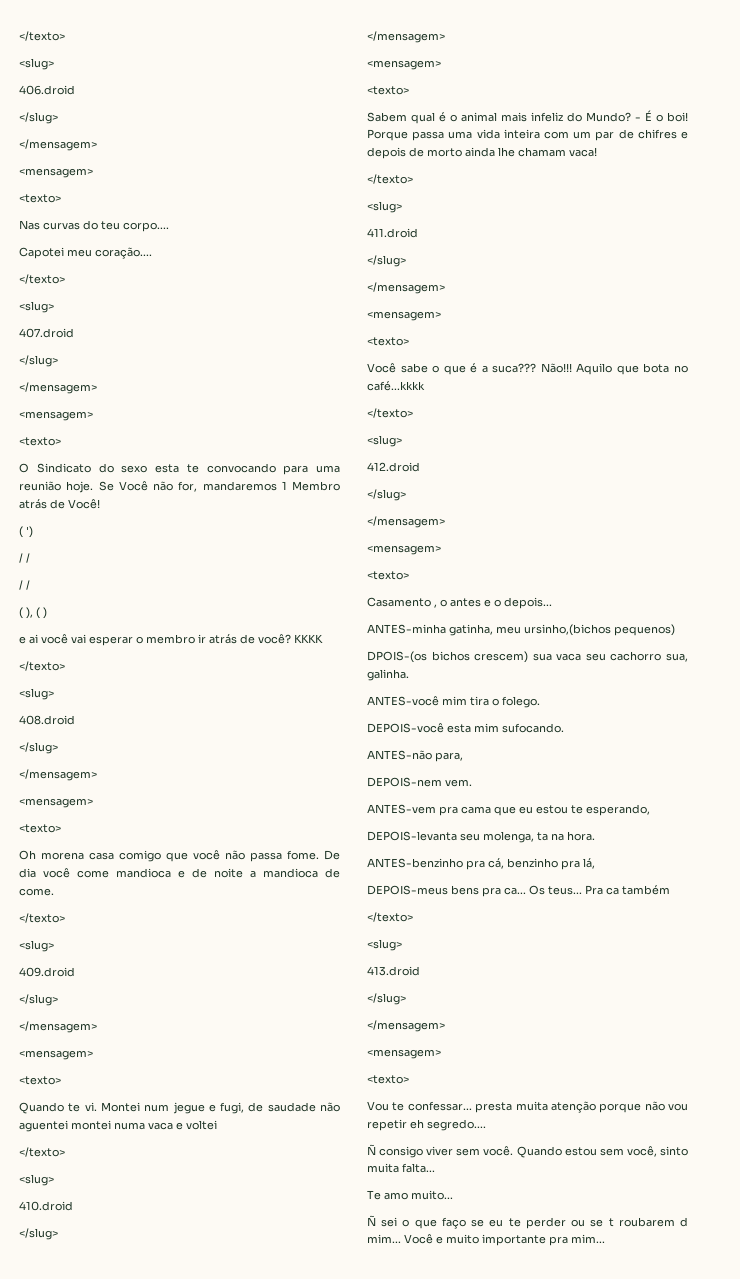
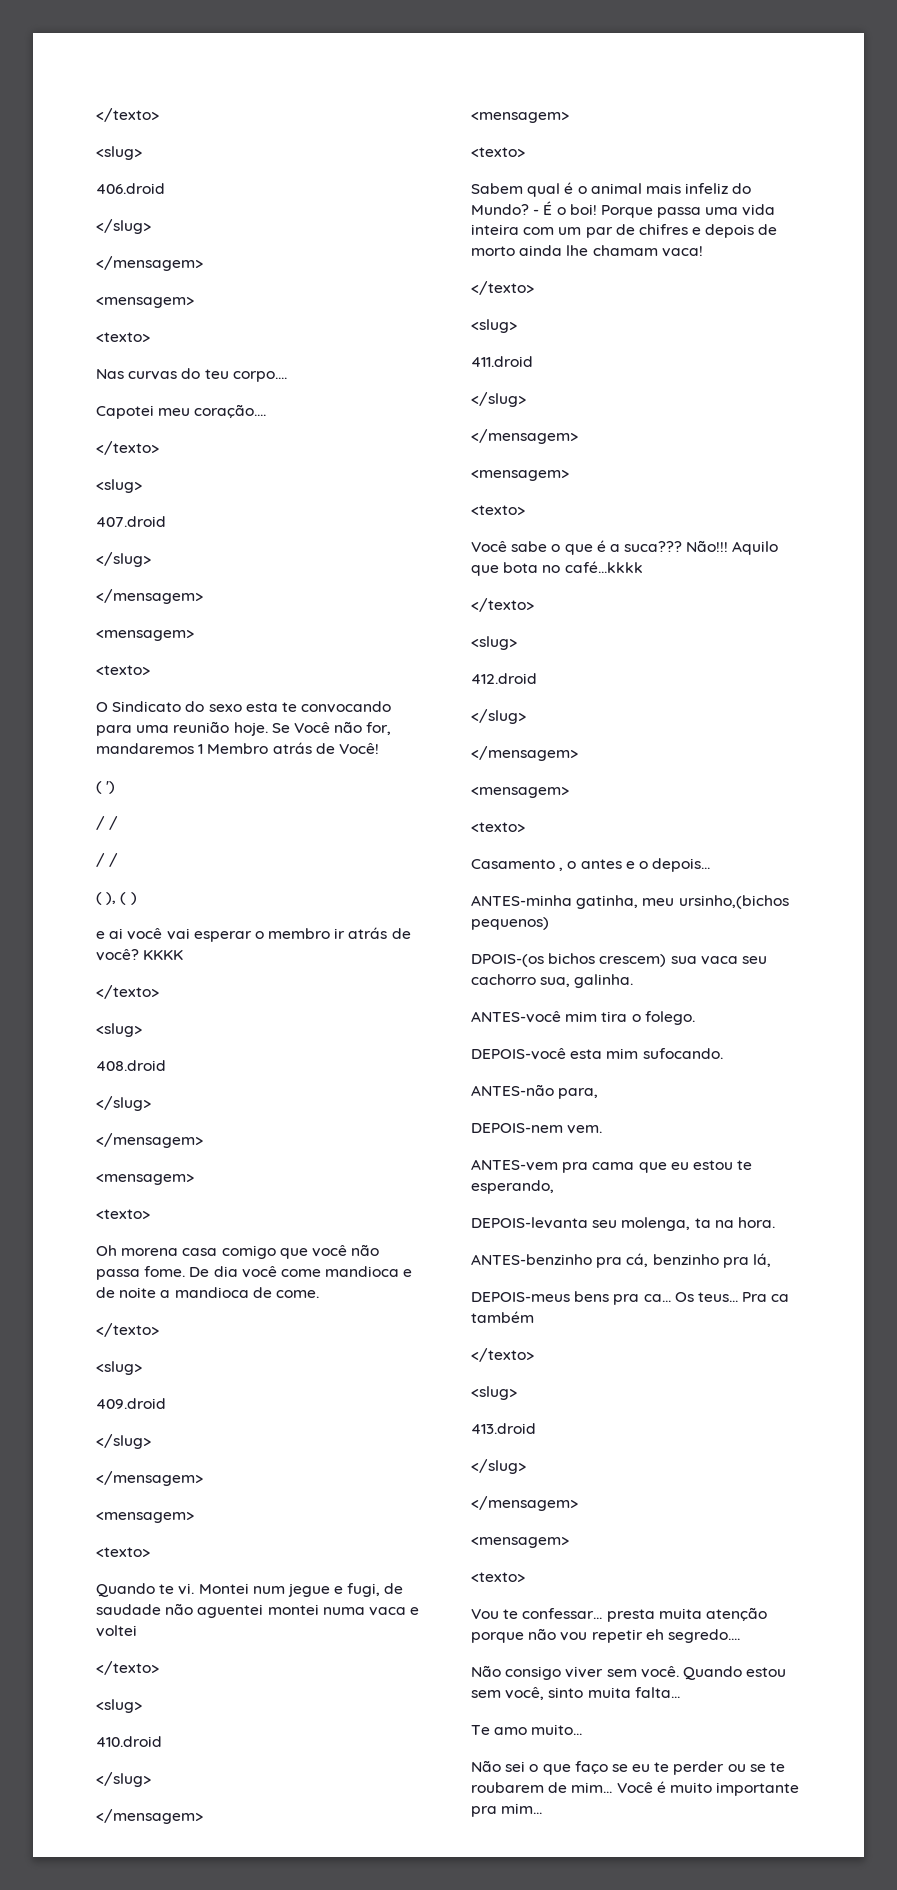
- Ñ consigo viver sem você.
+ Não consigo viver sem você.
- Ñ sei o que faço se eu te perder ou se t roubarem d mim...
+ Não sei o que faço se eu te perder ou se te roubarem de mim...
- Você e muito importante pra mim...
+ Você é muito importante pra mim...

